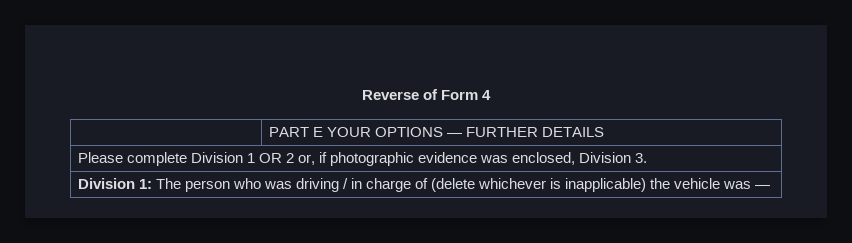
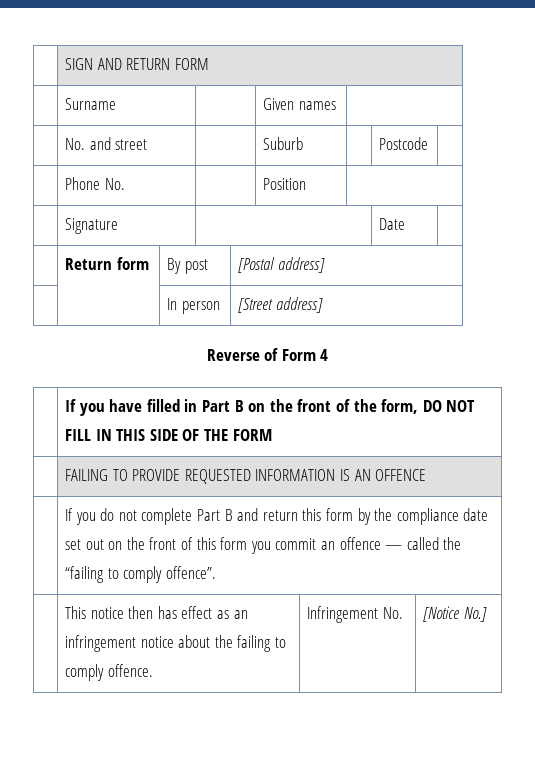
+ | SIGN AND RETURN FORM
+ | Surname | | Given names |
+ | No. and street | | Suburb | | Postcode |
+ | Phone No. | | Position |
+ | Signature | | Date |
+ | Return form | By post | [Postal address]
+ | | In person | [Street address]
  Reverse of Form 4
- | PART E YOUR OPTIONS — FURTHER DETAILS
- Please complete Division 1 OR 2 or, if photographic evidence was enclosed, Division 3.
- Division 1: The person who was driving / in charge of (delete whichever is inapplicable) the vehicle was —
+ | If you have filled in Part B on the front of the form, DO NOT FILL IN THIS SIDE OF THE FORM
+ | FAILING TO PROVIDE REQUESTED INFORMATION IS AN OFFENCE
+ | If you do not complete Part B and return this form by the compliance date set out on the front of this form you commit an offence — called the “failing to comply offence”.
+ | This notice then has effect as an infringement notice about the failing to comply offence. | Infringement No. | [Notice No.]

